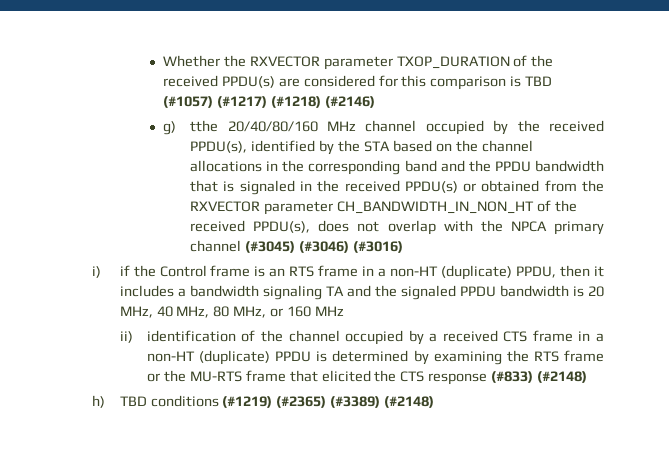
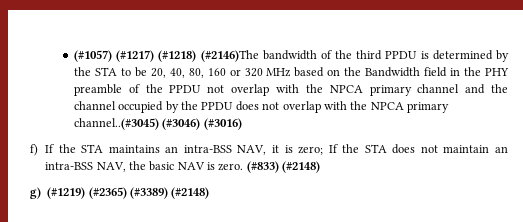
- Whether the RXVECTOR parameter TXOP_DURATION of the received PPDU(s) are considered for this comparison is TBD (#1057) (#1217) (#1218) (#2146)
- g) tthe 20/40/80/160 MHz channel occupied by the received PPDU(s), identified by the STA based on the channel allocations in the corresponding band and the PPDU bandwidth that is signaled in the received PPDU(s) or obtained from the RXVECTOR parameter CH_BANDWIDTH_IN_NON_HT of the received PPDU(s), does not overlap with the NPCA primary channel (#3045) (#3046) (#3016)
+ (#1057) (#1217) (#1218) (#2146)The bandwidth of the third PPDU is determined by the STA to be 20, 40, 80, 160 or 320 MHz based on the Bandwidth field in the PHY preamble of the PPDU not overlap with the NPCA primary channel and the channel occupied by the PPDU does not overlap with the NPCA primary channel..(#3045) (#3046) (#3016)
- i) if the Control frame is an RTS frame in a non-HT (duplicate) PPDU, then it includes a bandwidth signaling TA and the signaled PPDU bandwidth is 20 MHz, 40 MHz, 80 MHz, or 160 MHz
- ii) identification of the channel occupied by a received CTS frame in a non-HT (duplicate) PPDU is determined by examining the RTS frame or the MU-RTS frame that elicited the CTS response (#833) (#2148)
+ f) If the STA maintains an intra-BSS NAV, it is zero; If the STA does not maintain an intra-BSS NAV, the basic NAV is zero. (#833) (#2148)
- h) TBD conditions (#1219) (#2365) (#3389) (#2148)
+ g) (#1219) (#2365) (#3389) (#2148)

